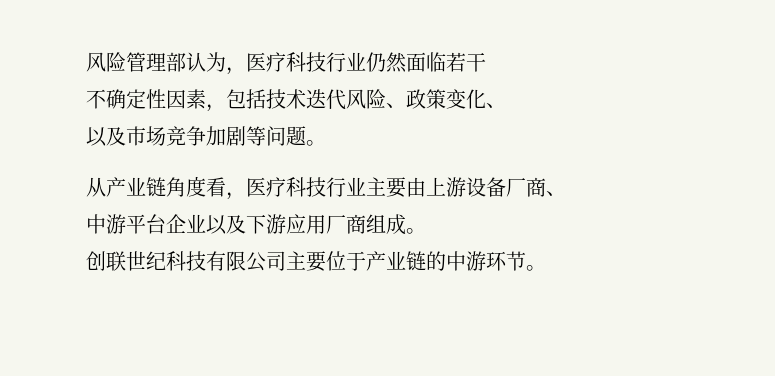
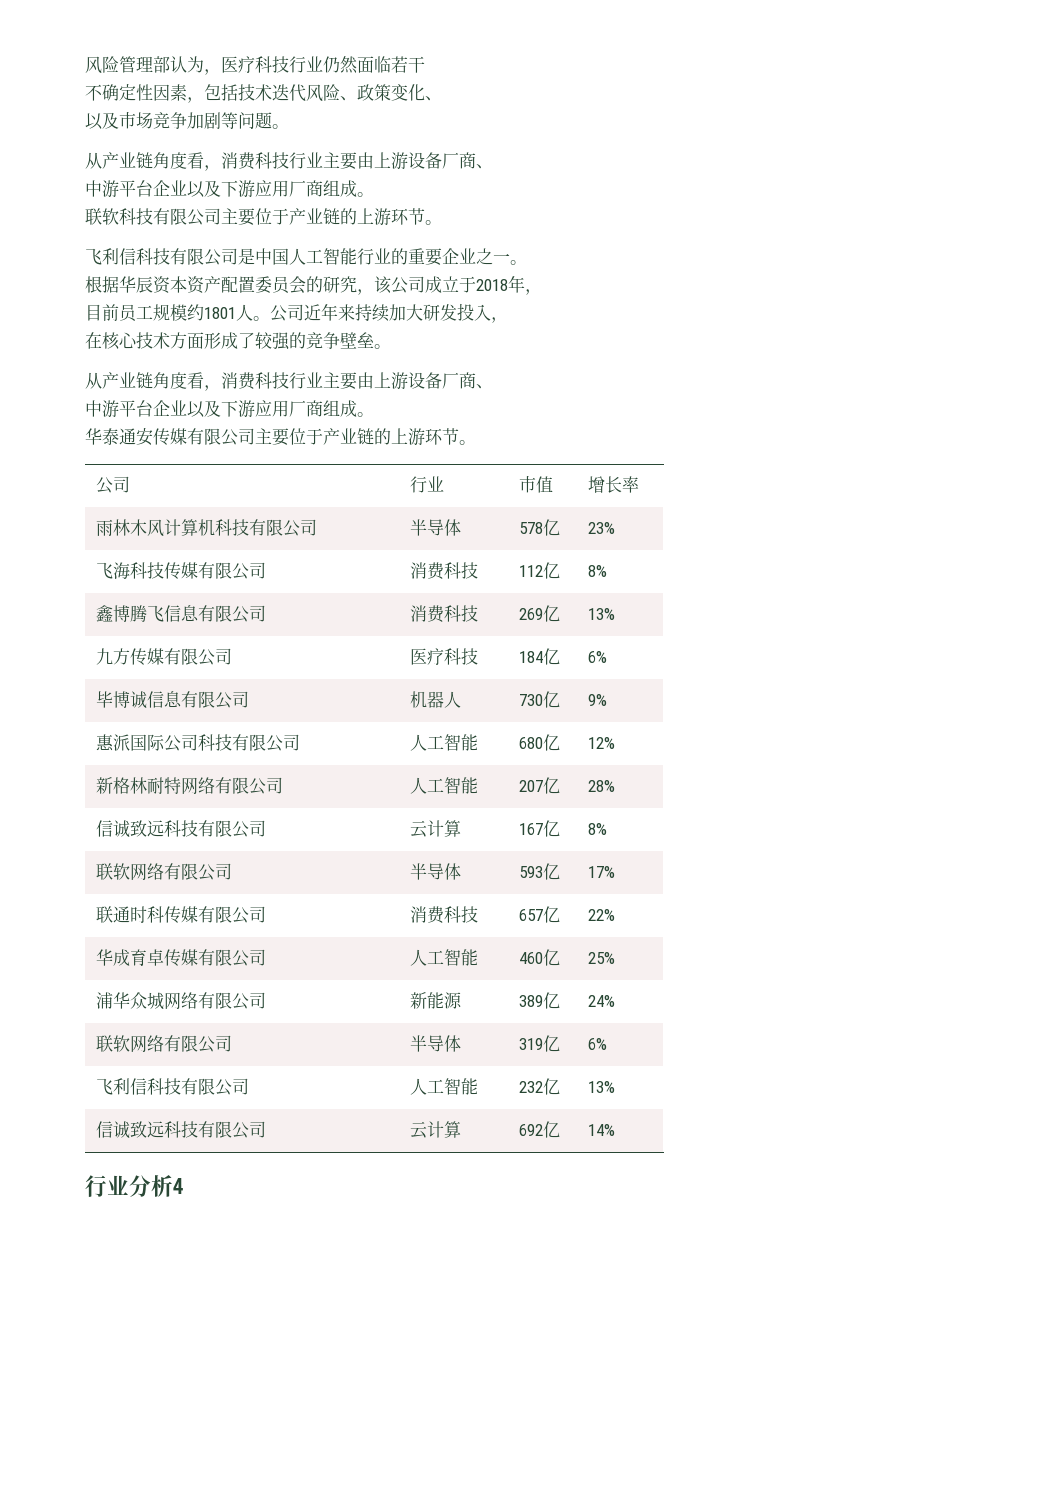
  以及市场竞争加剧等问题。
- 从产业链角度看，医疗科技行业主要由上游设备厂商、
+ 从产业链角度看，消费科技行业主要由上游设备厂商、
- 创联世纪科技有限公司主要位于产业链的中游环节。
+ 联软科技有限公司主要位于产业链的上游环节。
+ 飞利信科技有限公司是中国人工智能行业的重要企业之一。
+ 根据华辰资本资产配置委员会的研究，该公司成立于2018年，
+ 目前员工规模约1801人。公司近年来持续加大研发投入，
+ 在核心技术方面形成了较强的竞争壁垒。
+ 从产业链角度看，消费科技行业主要由上游设备厂商、
+ 中游平台企业以及下游应用厂商组成。
+ 华泰通安传媒有限公司主要位于产业链的上游环节。
+ 公司 | 行业 | 市值 | 增长率
+ 雨林木风计算机科技有限公司 | 半导体 | 578亿 | 23%
+ 飞海科技传媒有限公司 | 消费科技 | 112亿 | 8%
+ 鑫博腾飞信息有限公司 | 消费科技 | 269亿 | 13%
+ 九方传媒有限公司 | 医疗科技 | 184亿 | 6%
+ 毕博诚信息有限公司 | 机器人 | 730亿 | 9%
+ 惠派国际公司科技有限公司 | 人工智能 | 680亿 | 12%
+ 新格林耐特网络有限公司 | 人工智能 | 207亿 | 28%
+ 信诚致远科技有限公司 | 云计算 | 167亿 | 8%
+ 联软网络有限公司 | 半导体 | 593亿 | 17%
+ 联通时科传媒有限公司 | 消费科技 | 657亿 | 22%
+ 华成育卓传媒有限公司 | 人工智能 | 460亿 | 25%
+ 浦华众城网络有限公司 | 新能源 | 389亿 | 24%
+ 联软网络有限公司 | 半导体 | 319亿 | 6%
+ 飞利信科技有限公司 | 人工智能 | 232亿 | 13%
+ 信诚致远科技有限公司 | 云计算 | 692亿 | 14%
+ 行业分析4

